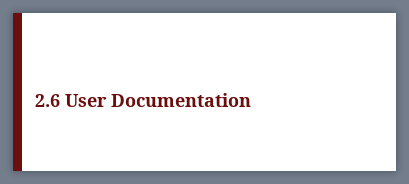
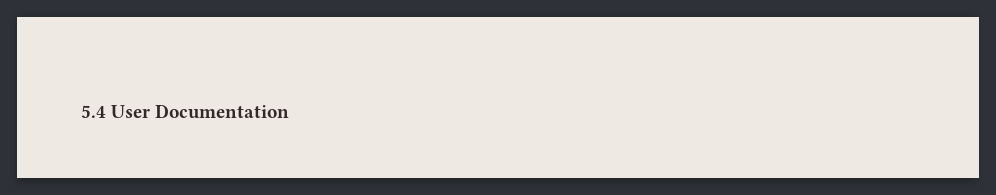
- 2.6 User Documentation
+ 5.4 User Documentation

